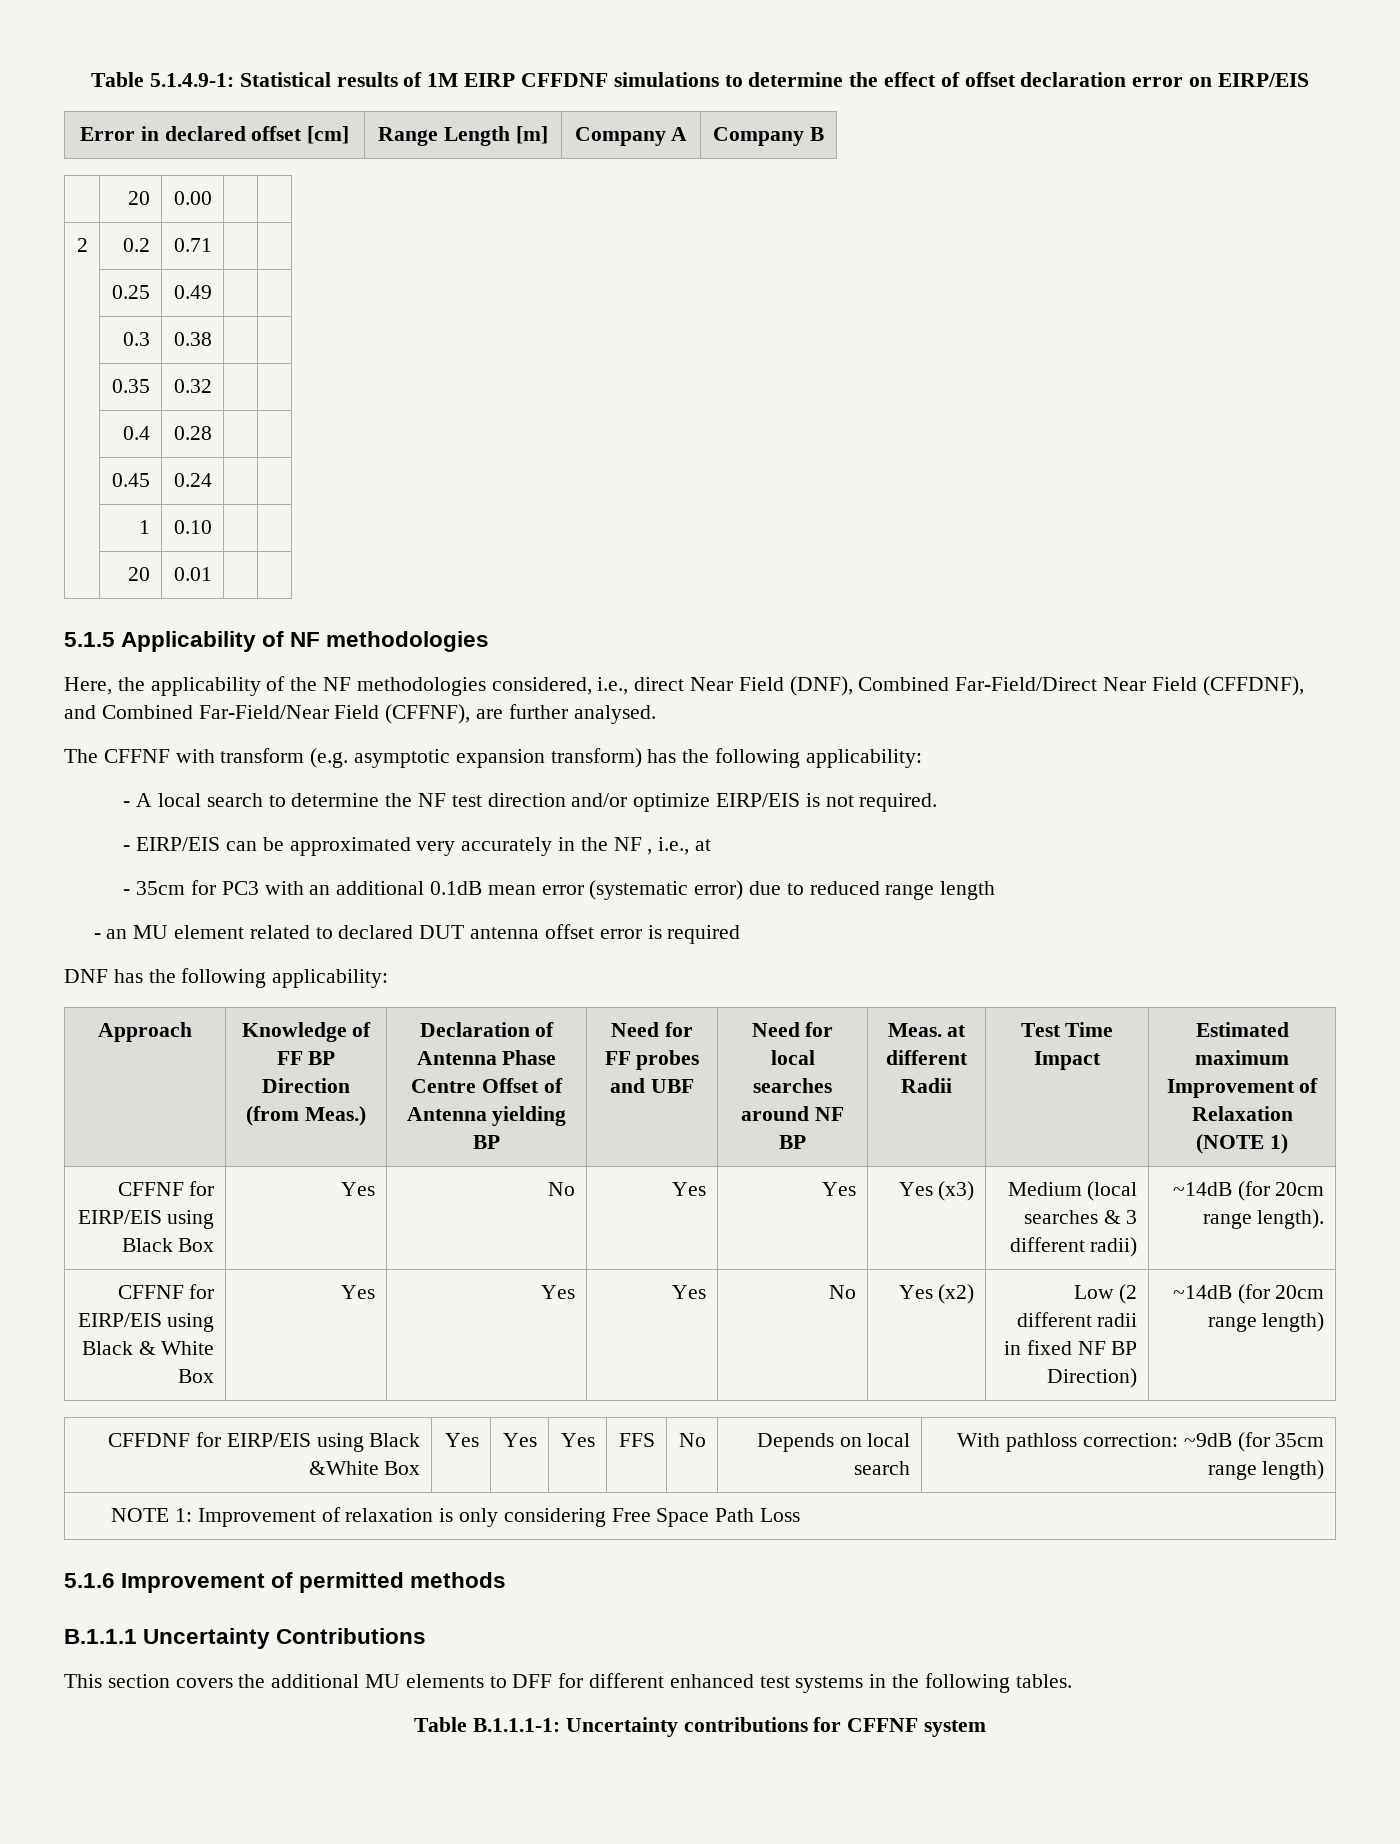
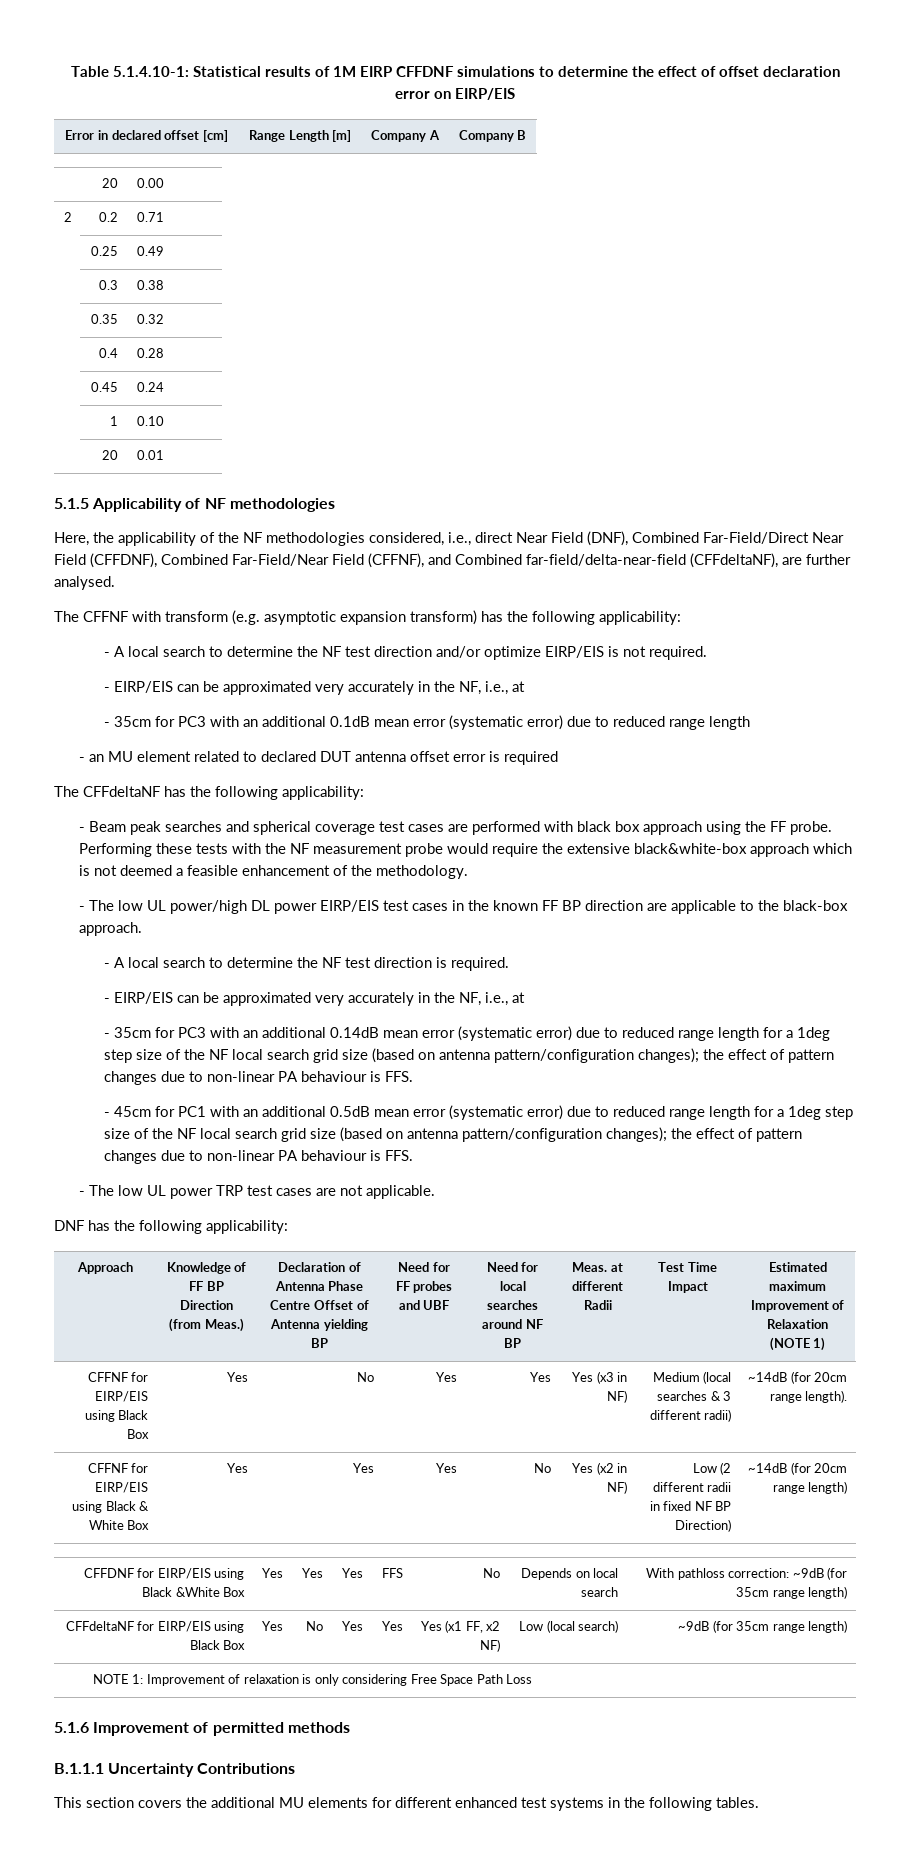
- Table 5.1.4.9-1: Statistical results of 1M EIRP CFFDNF simulations to determine the effect of offset declaration error on EIRP/EIS
+ Table 5.1.4.10-1: Statistical results of 1M EIRP CFFDNF simulations to determine the effect of offset declaration error on EIRP/EIS
- Here, the applicability of the NF methodologies considered, i.e., direct Near Field (DNF), Combined Far-Field/Direct Near Field (CFFDNF), and Combined Far-Field/Near Field (CFFNF), are further analysed.
+ Here, the applicability of the NF methodologies considered, i.e., direct Near Field (DNF), Combined Far-Field/Direct Near Field (CFFDNF), Combined Far-Field/Near Field (CFFNF), and Combined far-field/delta-near-field (CFFdeltaNF), are further analysed.
  - A local search to determine the NF test direction and/or optimize EIRP/EIS is not required.
- - EIRP/EIS can be approximated very accurately in the NF , i.e., at
+ - EIRP/EIS can be approximated very accurately in the NF, i.e., at
+ The CFFdeltaNF has the following applicability:
+ - Beam peak searches and spherical coverage test cases are performed with black box approach using the FF probe. Performing these tests with the NF measurement probe would require the extensive black&white-box approach which is not deemed a feasible enhancement of the methodology.
+ - The low UL power/high DL power EIRP/EIS test cases in the known FF BP direction are applicable to the black-box approach.
+ - A local search to determine the NF test direction is required.
+ - EIRP/EIS can be approximated very accurately in the NF, i.e., at
+ - 35cm for PC3 with an additional 0.14dB mean error (systematic error) due to reduced range length for a 1deg step size of the NF local search grid size (based on antenna pattern/configuration changes); the effect of pattern changes due to non-linear PA behaviour is FFS.
+ - 45cm for PC1 with an additional 0.5dB mean error (systematic error) due to reduced range length for a 1deg step size of the NF local search grid size (based on antenna pattern/configuration changes); the effect of pattern changes due to non-linear PA behaviour is FFS.
+ - The low UL power TRP test cases are not applicable.
- CFFNF for EIRP/EIS using Black Box | Yes | No | Yes | Yes | Yes (x3) | Medium (local searches & 3 different radii) | ~14dB (for 20cm range length).
+ CFFNF for EIRP/EIS using Black Box | Yes | No | Yes | Yes | Yes (x3 in NF) | Medium (local searches & 3 different radii) | ~14dB (for 20cm range length).
- CFFNF for EIRP/EIS using Black & White Box | Yes | Yes | Yes | No | Yes (x2) | Low (2 different radii in fixed NF BP Direction) | ~14dB (for 20cm range length)
+ CFFNF for EIRP/EIS using Black & White Box | Yes | Yes | Yes | No | Yes (x2 in NF) | Low (2 different radii in fixed NF BP Direction) | ~14dB (for 20cm range length)
+ CFFdeltaNF for EIRP/EIS using Black Box | Yes | No | Yes | Yes | Yes (x1 FF, x2 NF) | Low (local search) | ~9dB (for 35cm range length)
- This section covers the additional MU elements to DFF for different enhanced test systems in the following tables.
+ This section covers the additional MU elements for different enhanced test systems in the following tables.
- Table B.1.1.1-1: Uncertainty contributions for CFFNF system

